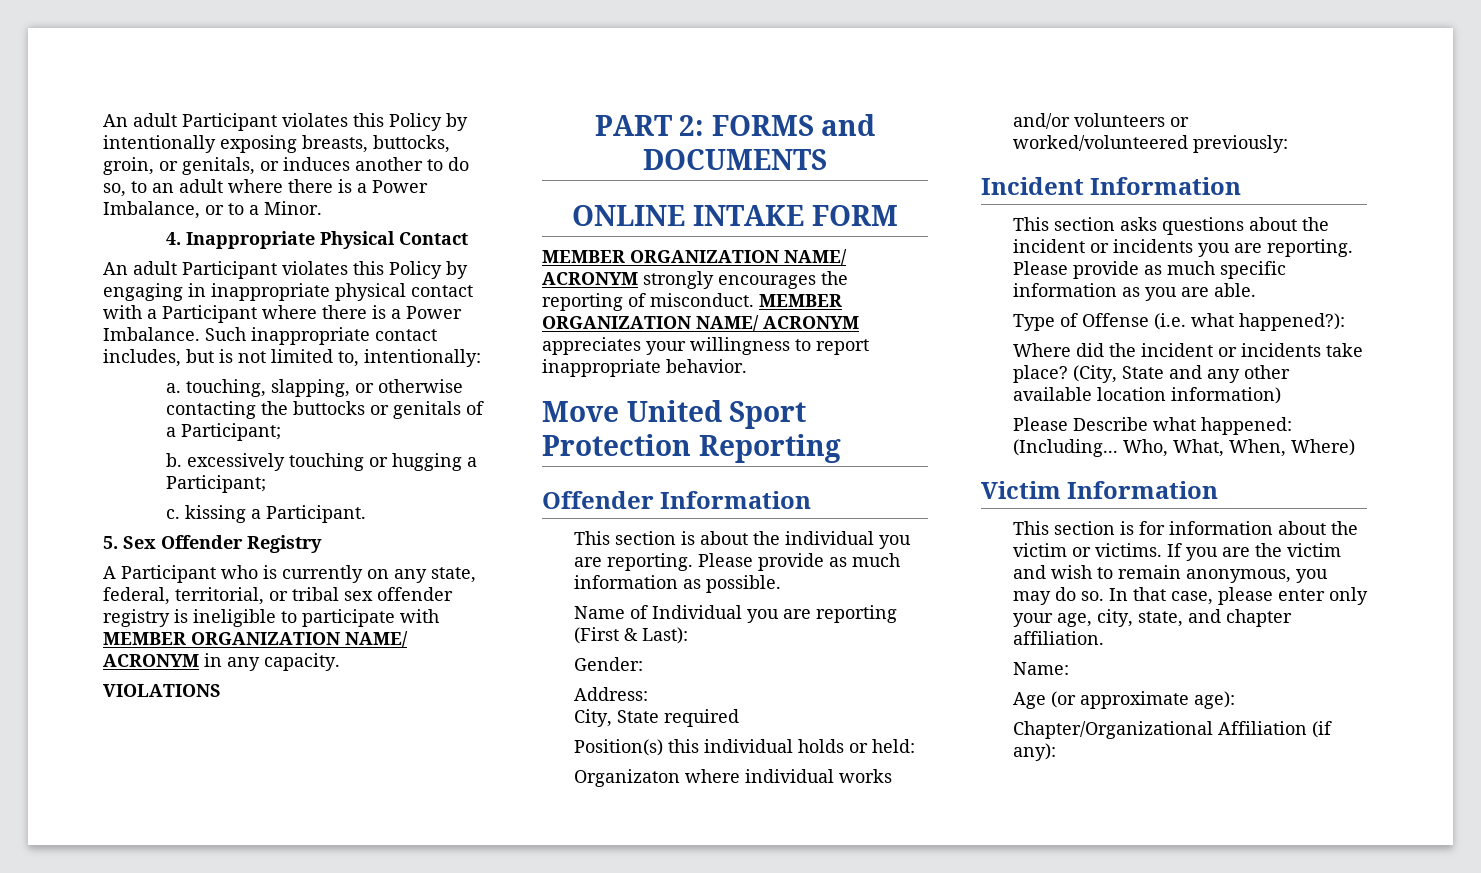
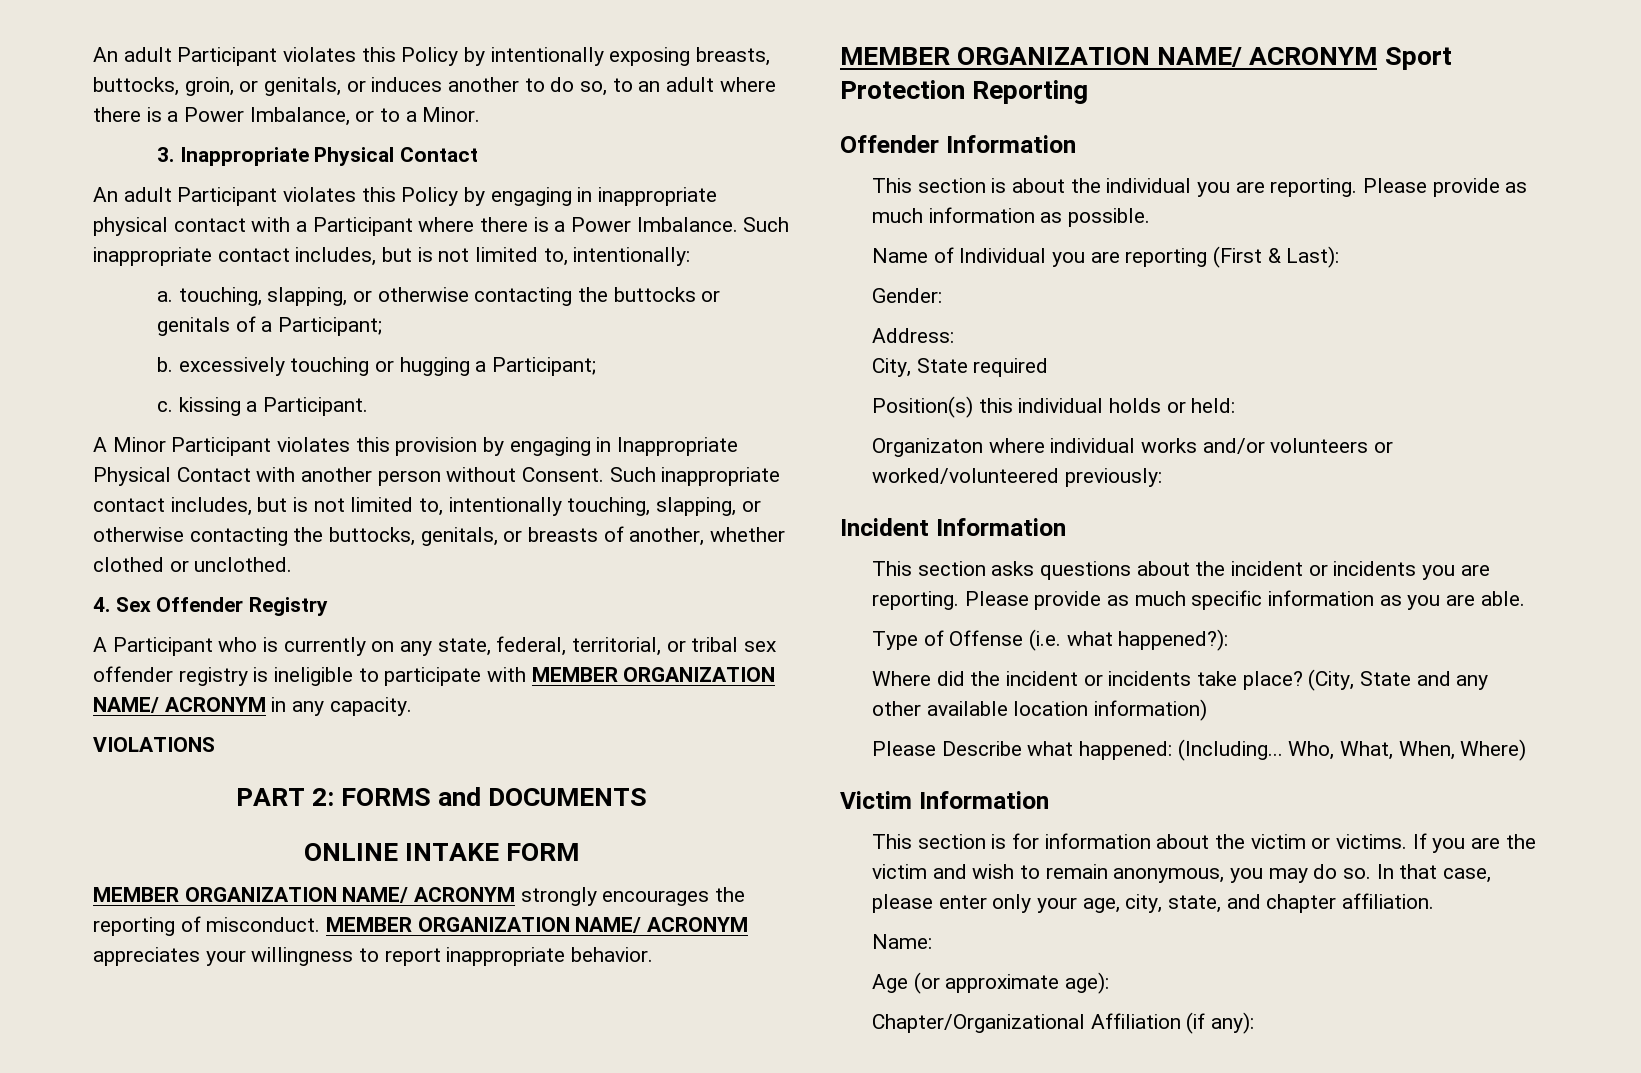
- 4. Inappropriate Physical Contact
+ 3. Inappropriate Physical Contact
- 5. Sex Offender Registry
+ A Minor Participant violates this provision by engaging in Inappropriate Physical Contact with another person without Consent. Such inappropriate contact includes, but is not limited to, intentionally touching, slapping, or otherwise contacting the buttocks, genitals, or breasts of another, whether clothed or unclothed.
+ 4. Sex Offender Registry
- Move United Sport Protection Reporting
+ MEMBER ORGANIZATION NAME/ ACRONYM Sport Protection Reporting

